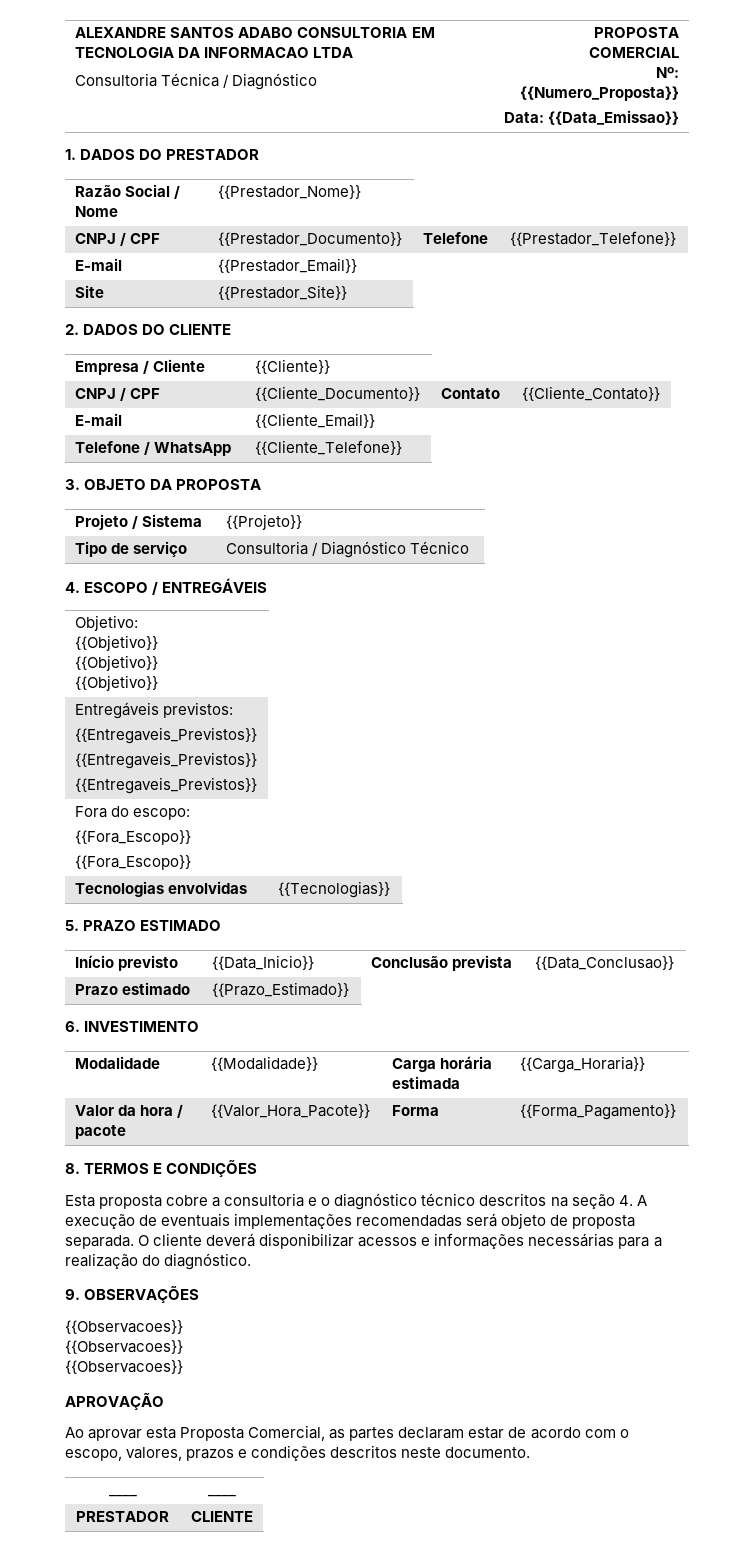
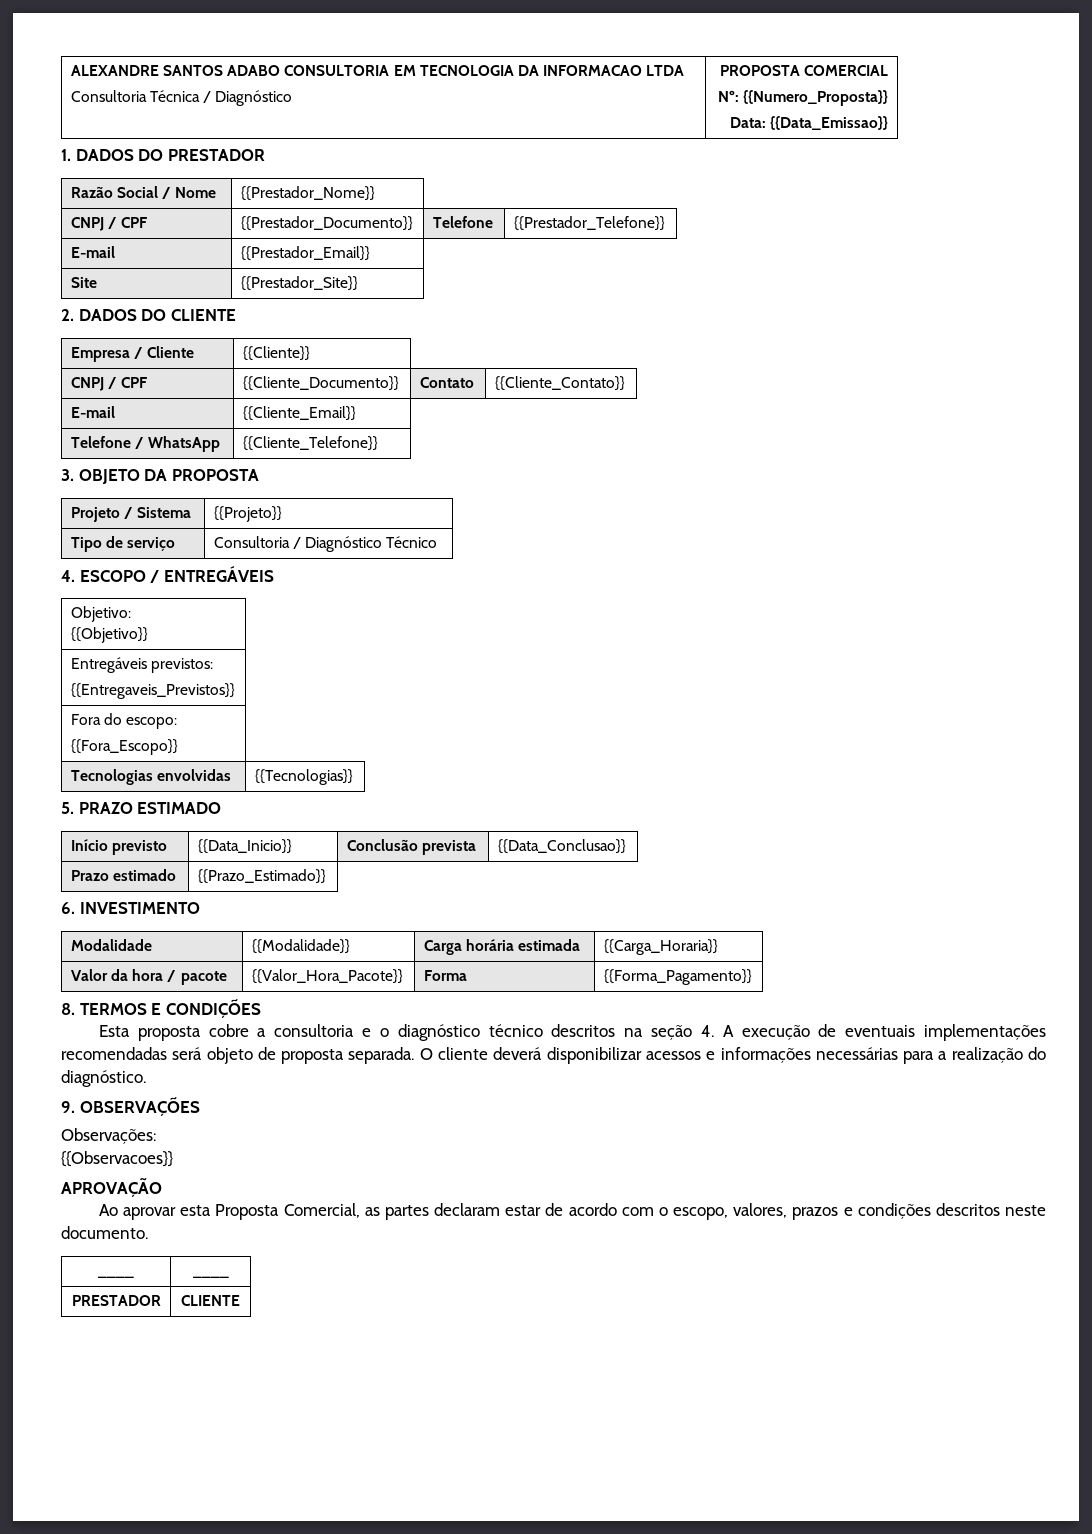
  Objetivo:
- {{Objetivo}}
- {{Objetivo}}
  Entregáveis previstos:
- {{Entregaveis_Previstos}}
- {{Entregaveis_Previstos}}
  Fora do escopo:
- {{Fora_Escopo}}
  9. OBSERVAÇÕES
- {{Observacoes}}
- {{Observacoes}}
+ Observações:

